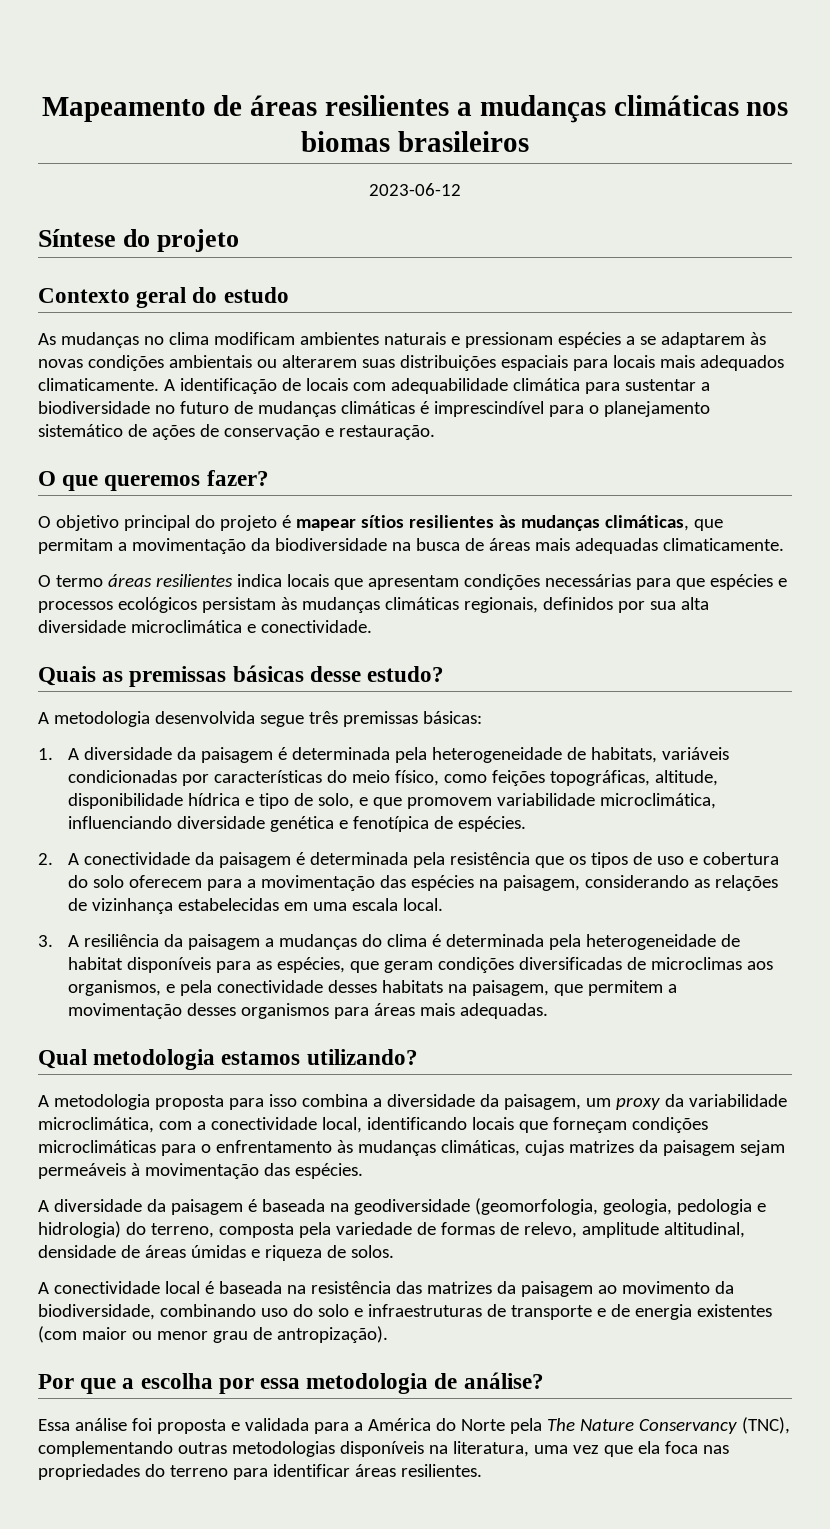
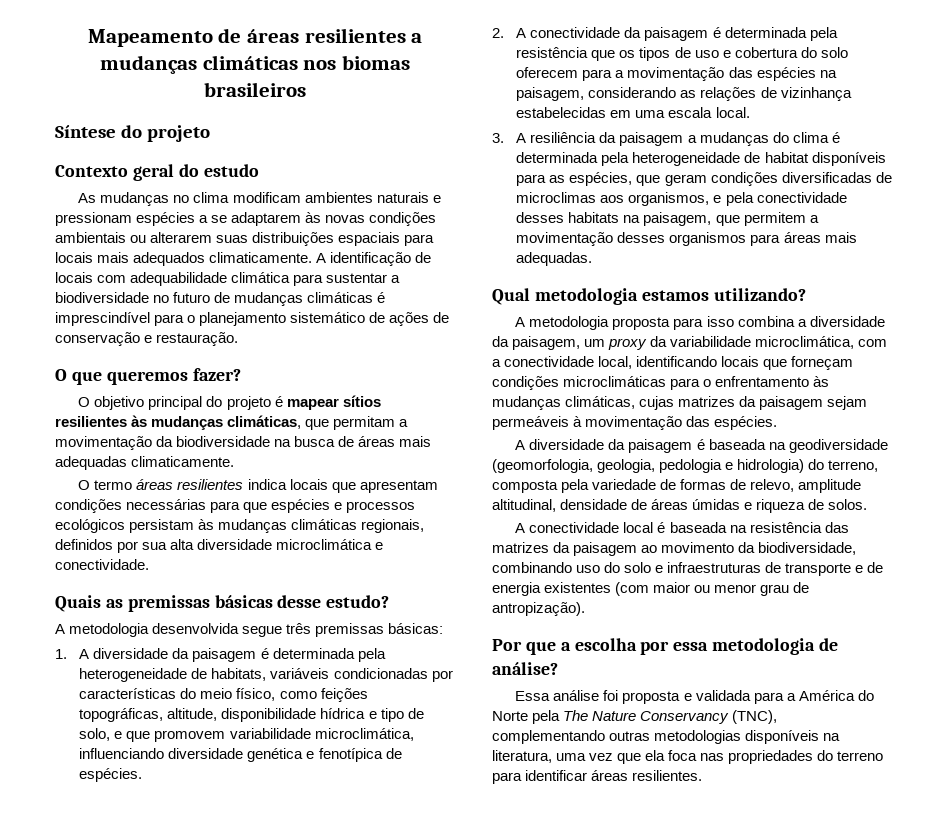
- 2023-06-12

